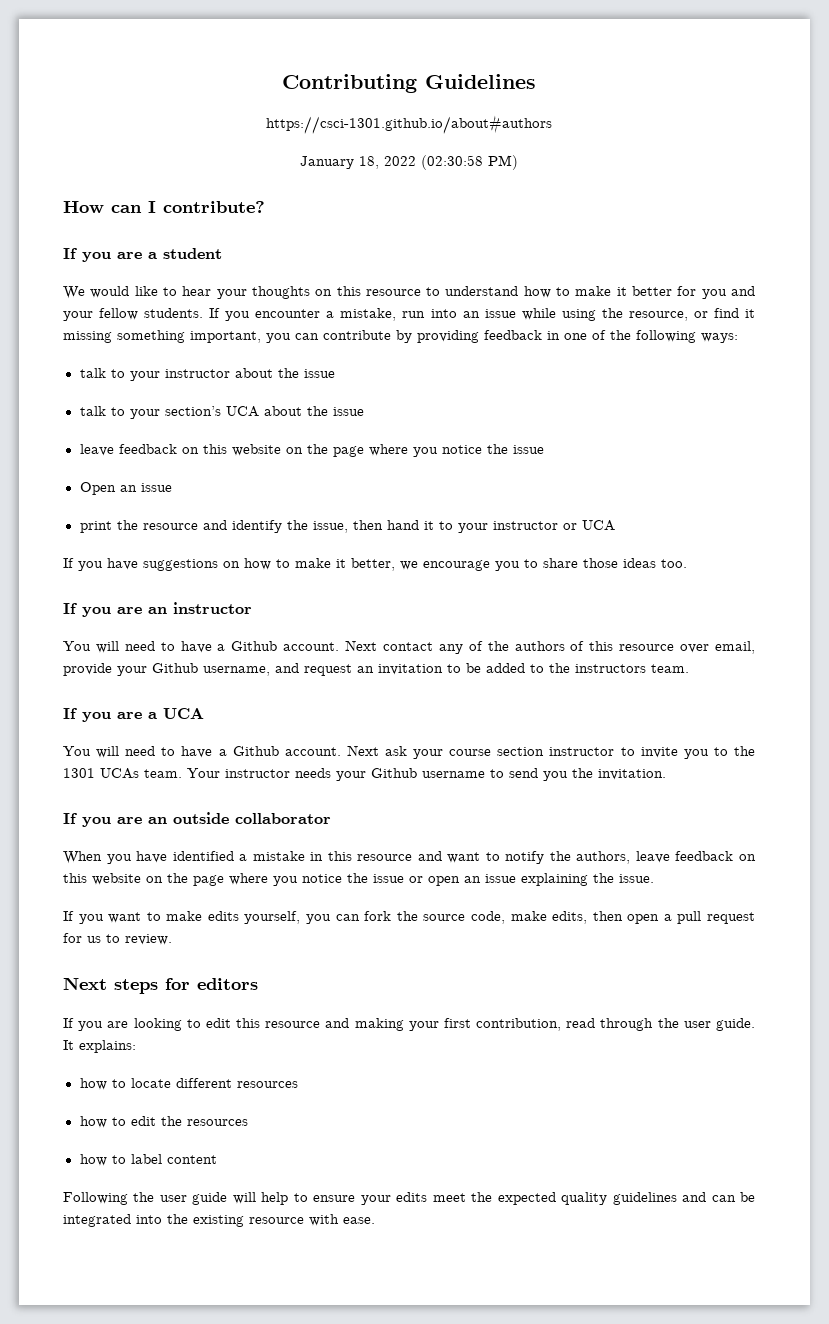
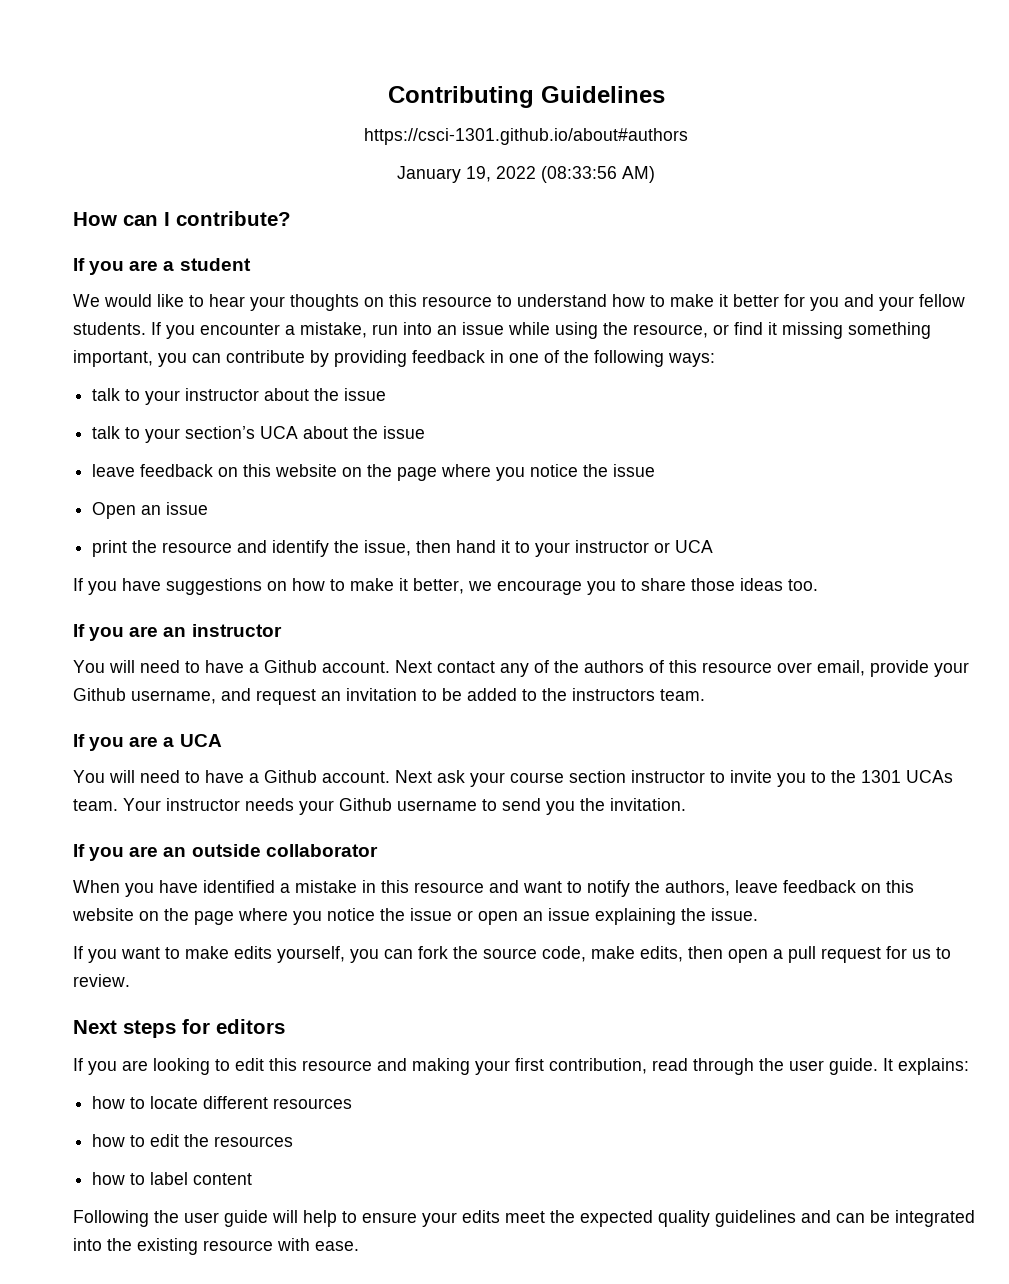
- January 18, 2022 (02:30:58 PM)
+ January 19, 2022 (08:33:56 AM)

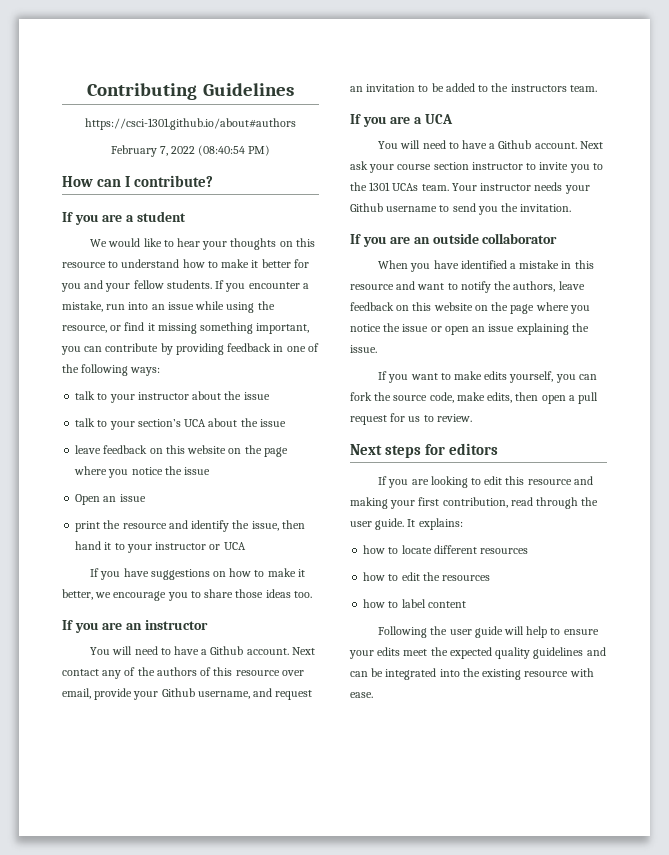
- January 19, 2022 (08:33:56 AM)
+ February 7, 2022 (08:40:54 PM)

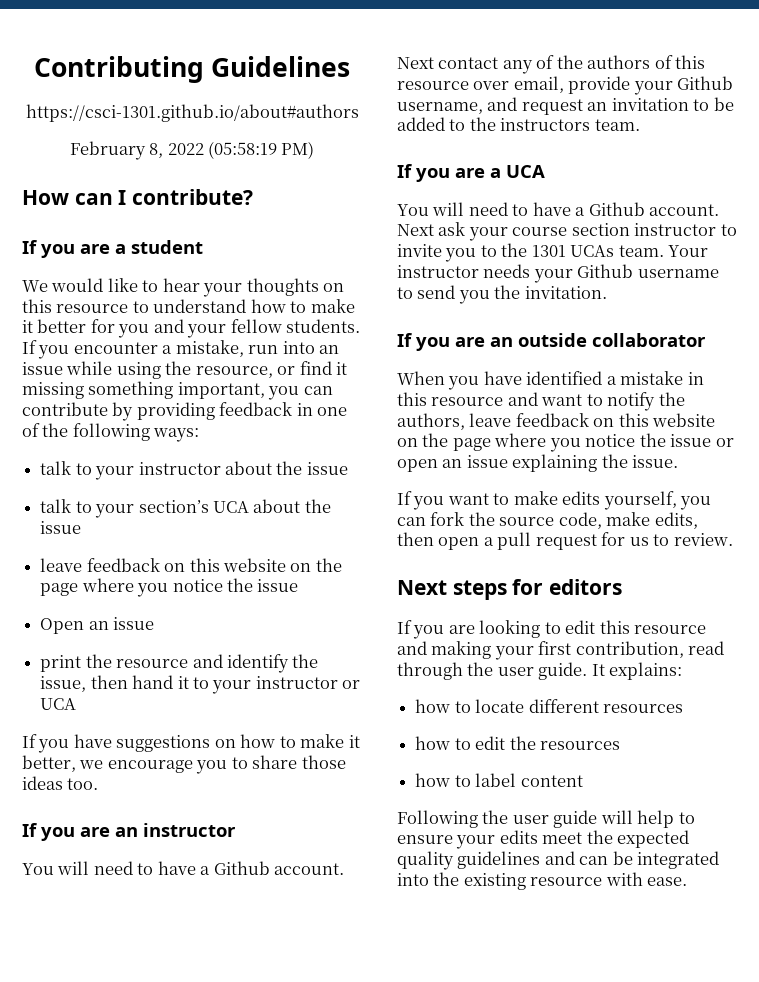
- February 7, 2022 (08:40:54 PM)
+ February 8, 2022 (05:58:19 PM)

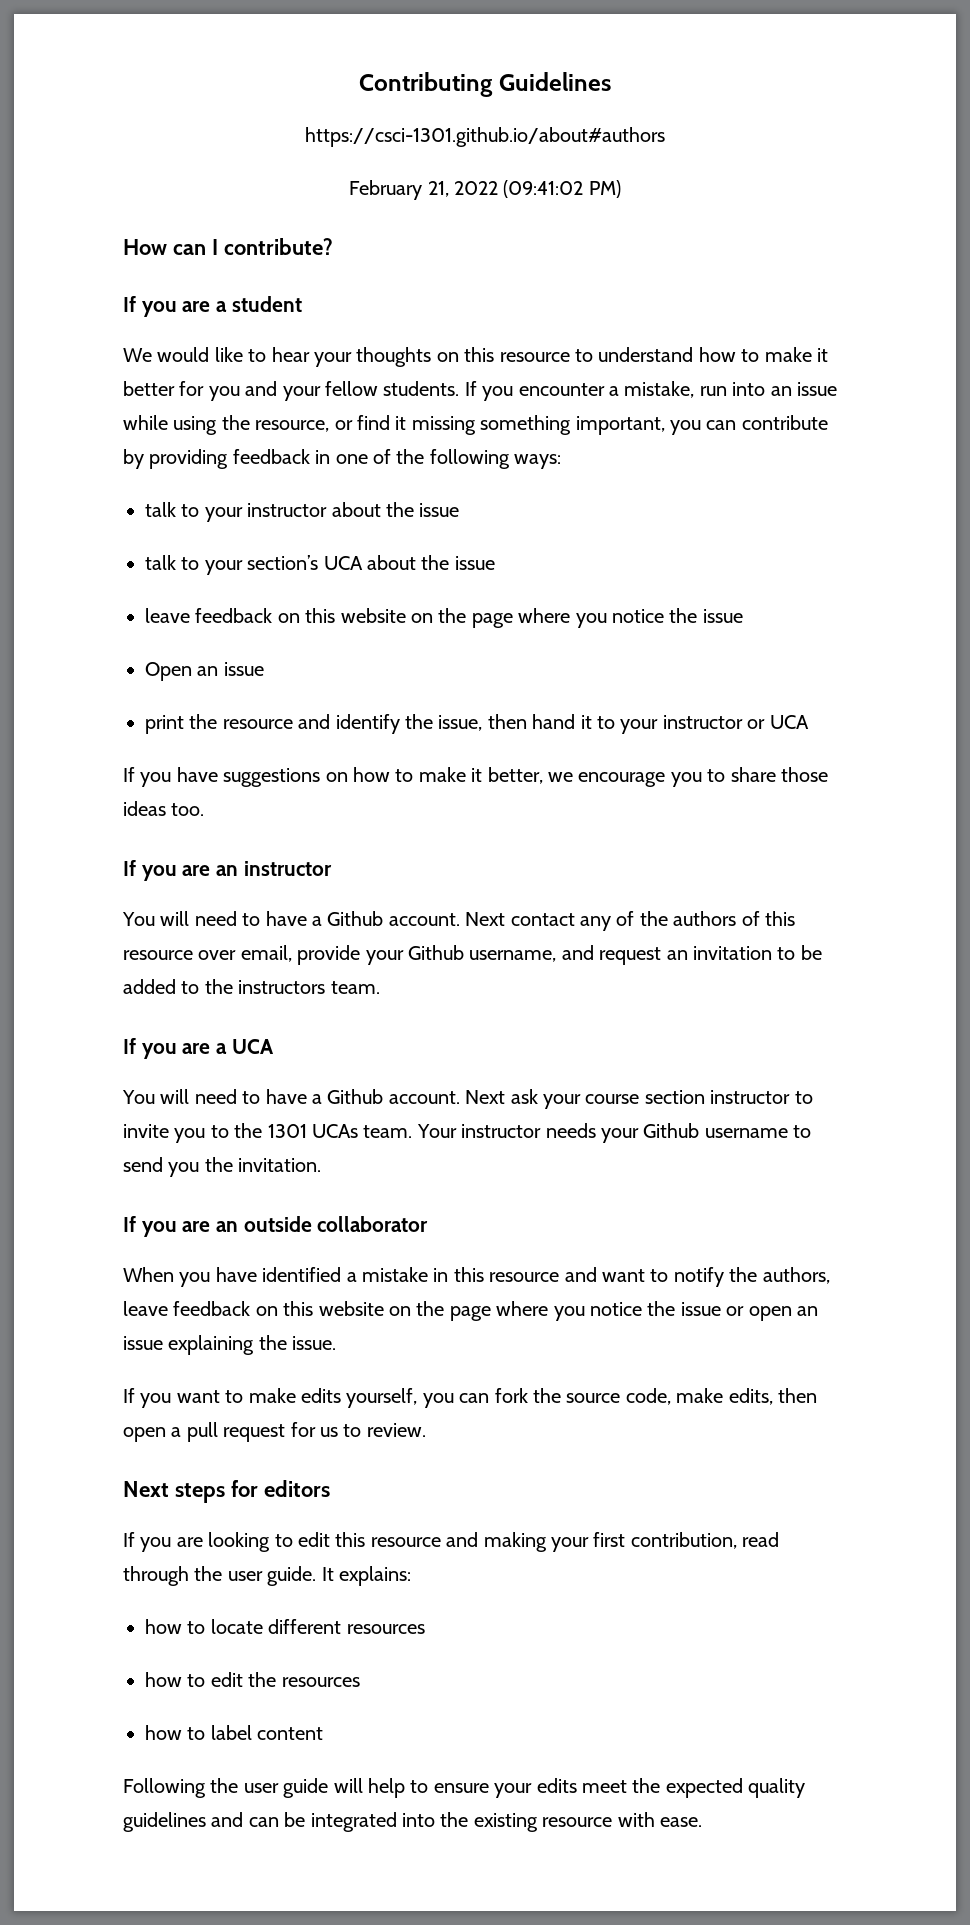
- February 8, 2022 (05:58:19 PM)
+ February 21, 2022 (09:41:02 PM)

